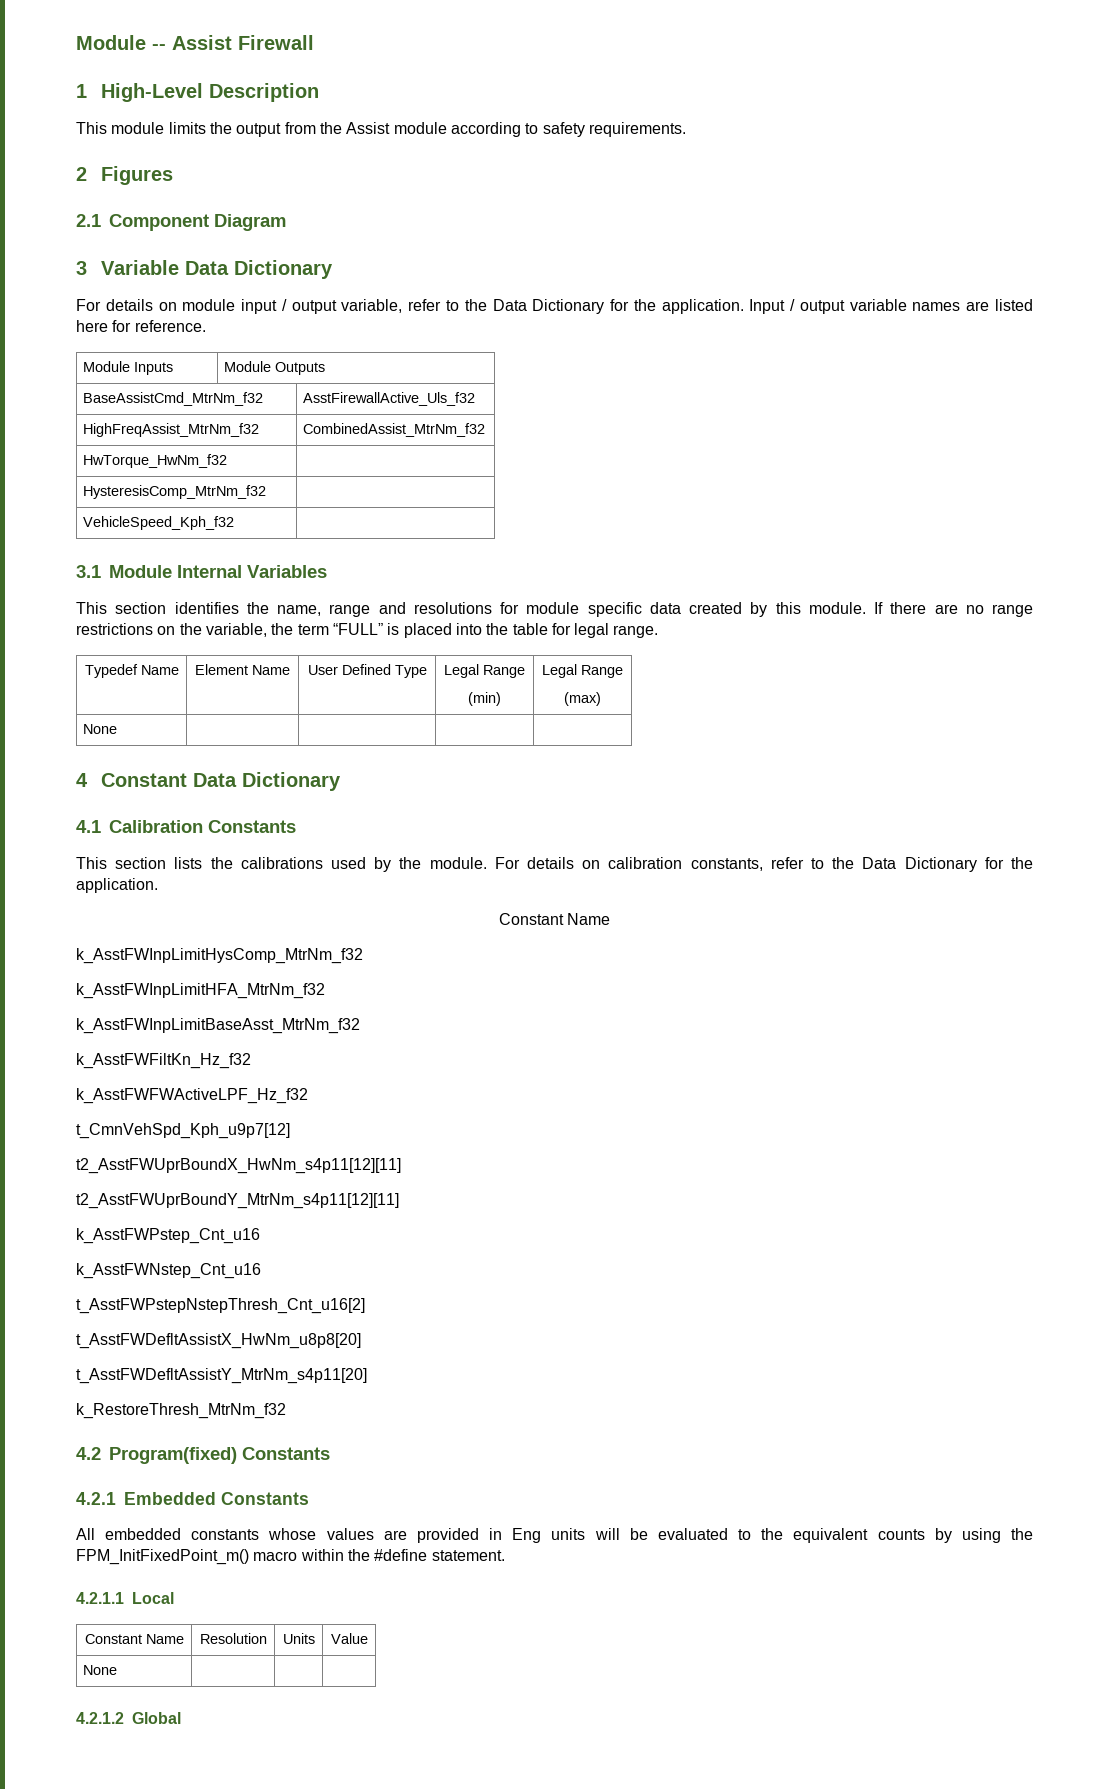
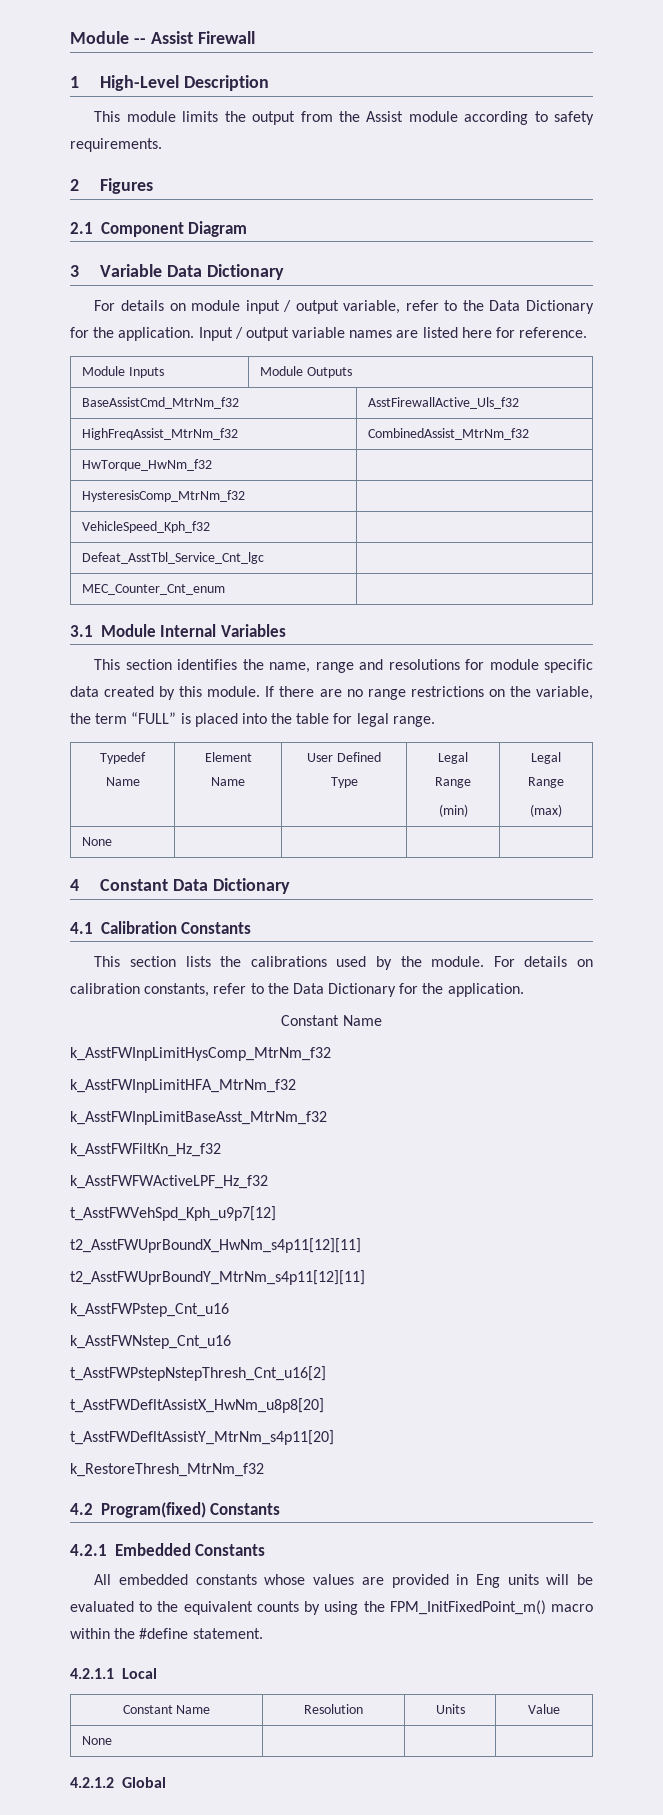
+ Defeat_AsstTbl_Service_Cnt_lgc |
+ MEC_Counter_Cnt_enum |
- t_CmnVehSpd_Kph_u9p7[12]
+ t_AsstFWVehSpd_Kph_u9p7[12]

